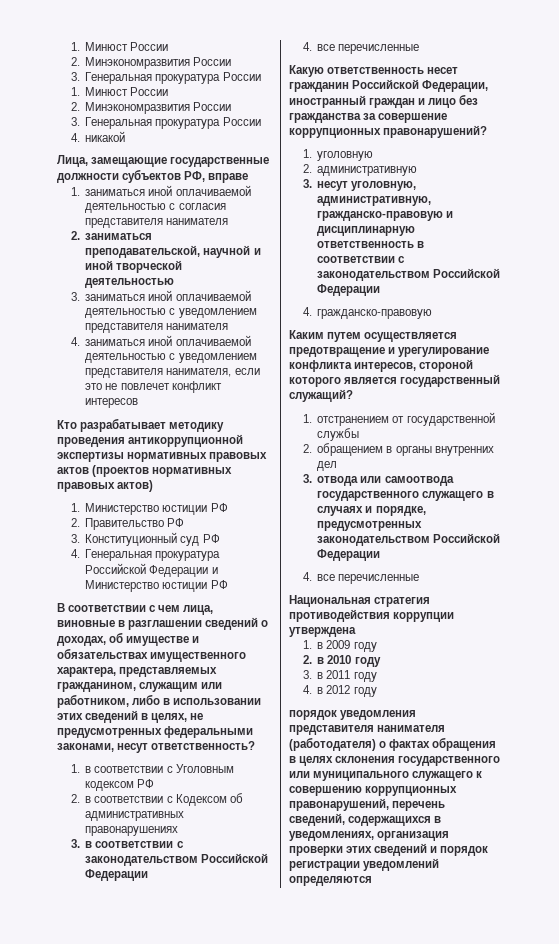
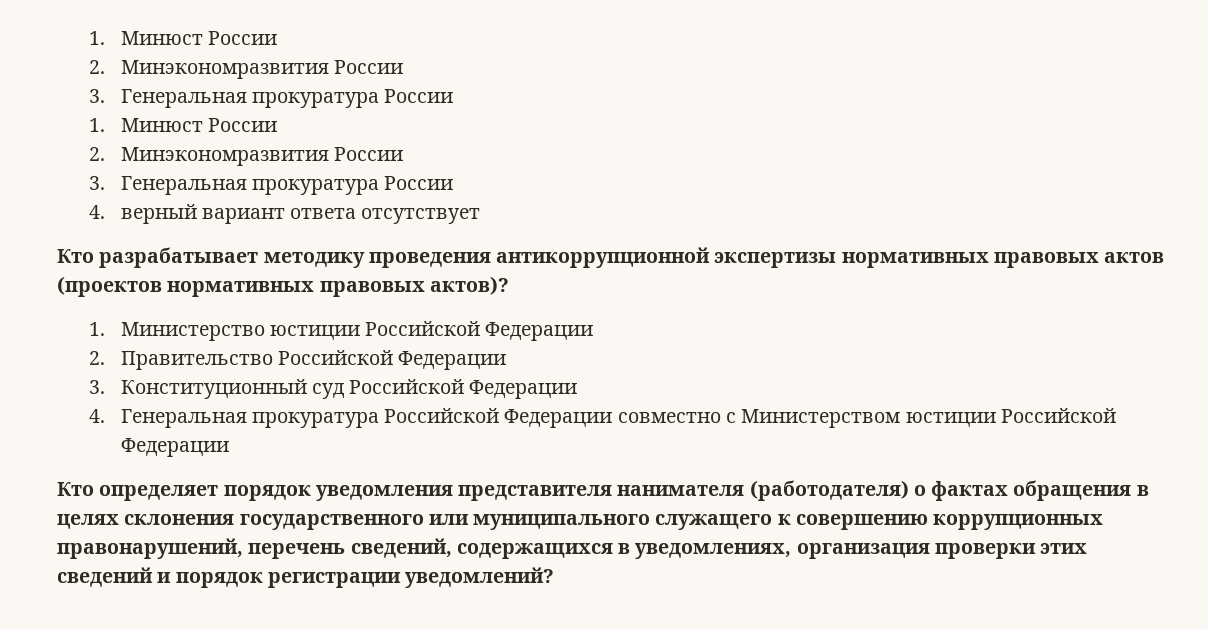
- 4. никакой
- Лица, замещающие государственные должности субъектов РФ, вправе
- 1. заниматься иной оплачиваемой деятельностью с согласия представителя нанимателя
- 2. заниматься преподавательской, научной и иной творческой деятельностью
- 3. заниматься иной оплачиваемой деятельностью с уведомлением представителя нанимателя
- 4. заниматься иной оплачиваемой деятельностью с уведомлением представителя нанимателя, если это не повлечет конфликт интересов
+ 4. верный вариант ответа отсутствует
- Кто разрабатывает методику проведения антикоррупционной экспертизы нормативных правовых актов (проектов нормативных правовых актов)
+ Кто разрабатывает методику проведения антикоррупционной экспертизы нормативных правовых актов (проектов нормативных правовых актов)?
- 1. Министерство юстиции РФ
+ 1. Министерство юстиции Российской Федерации
- 2. Правительство РФ
+ 2. Правительство Российской Федерации
- 3. Конституционный суд РФ
+ 3. Конституционный суд Российской Федерации
- 4. Генеральная прокуратура Российской Федерации и Министерство юстиции РФ
- В соответствии с чем лица, виновные в разглашении сведений о доходах, об имуществе и обязательствах имущественного характера, представляемых гражданином, служащим или работником, либо в использовании этих сведений в целях, не предусмотренных федеральными законами, несут ответственность?
- 1. в соответствии с Уголовным кодексом РФ
- 2. в соответствии с Кодексом об административных правонарушениях
- 3. в соответствии с законодательством Российской Федерации
- 4. все перечисленные
- Какую ответственность несет гражданин Российской Федерации, иностранный граждан и лицо без гражданства за совершение коррупционных правонарушений?
- 1. уголовную
- 2. административную
- 3. несут уголовную, административную, гражданско-правовую и дисциплинарную ответственность в соответствии с законодательством Российской Федерации
- 4. гражданско-правовую
- Каким путем осуществляется предотвращение и урегулирование конфликта интересов, стороной которого является государственный служащий?
- 1. отстранением от государственной службы
- 2. обращением в органы внутренних дел
- 3. отвода или самоотвода государственного служащего в случаях и порядке, предусмотренных законодательством Российской Федерации
- 4. все перечисленные
- Национальная стратегия противодействия коррупции утверждена
- 1. в 2009 году
- 2. в 2010 году
- 3. в 2011 году
- 4. в 2012 году
- порядок уведомления представителя нанимателя (работодателя) о фактах обращения в целях склонения государственного или муниципального служащего к совершению коррупционных правонарушений, перечень сведений, содержащихся в уведомлениях, организация проверки этих сведений и порядок регистрации уведомлений определяются
+ 4. Генеральная прокуратура Российской Федерации совместно с Министерством юстиции Российской Федерации
+ Кто определяет порядок уведомления представителя нанимателя (работодателя) о фактах обращения в целях склонения государственного или муниципального служащего к совершению коррупционных правонарушений, перечень сведений, содержащихся в уведомлениях, организация проверки этих сведений и порядок регистрации уведомлений?

